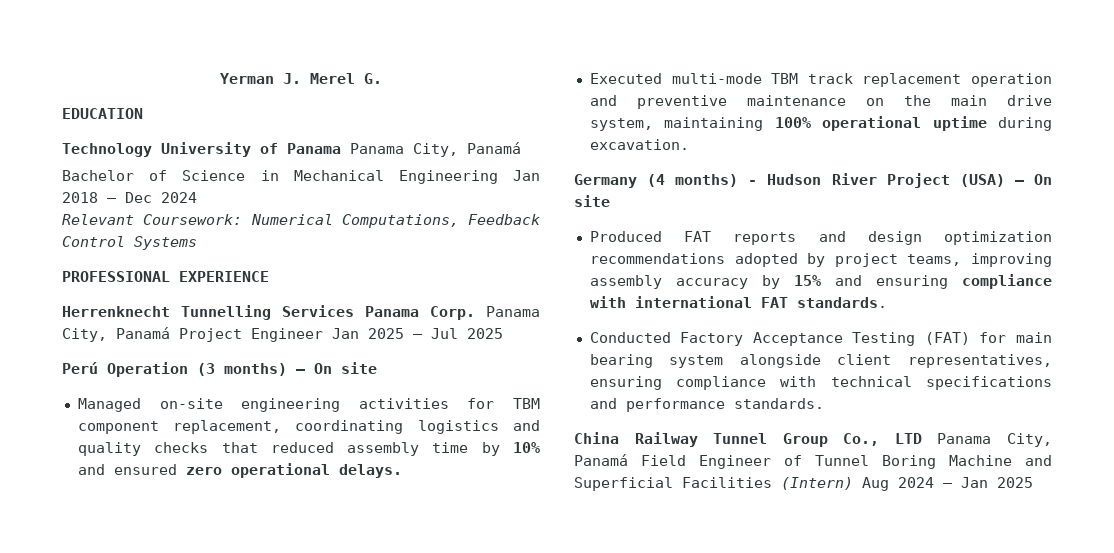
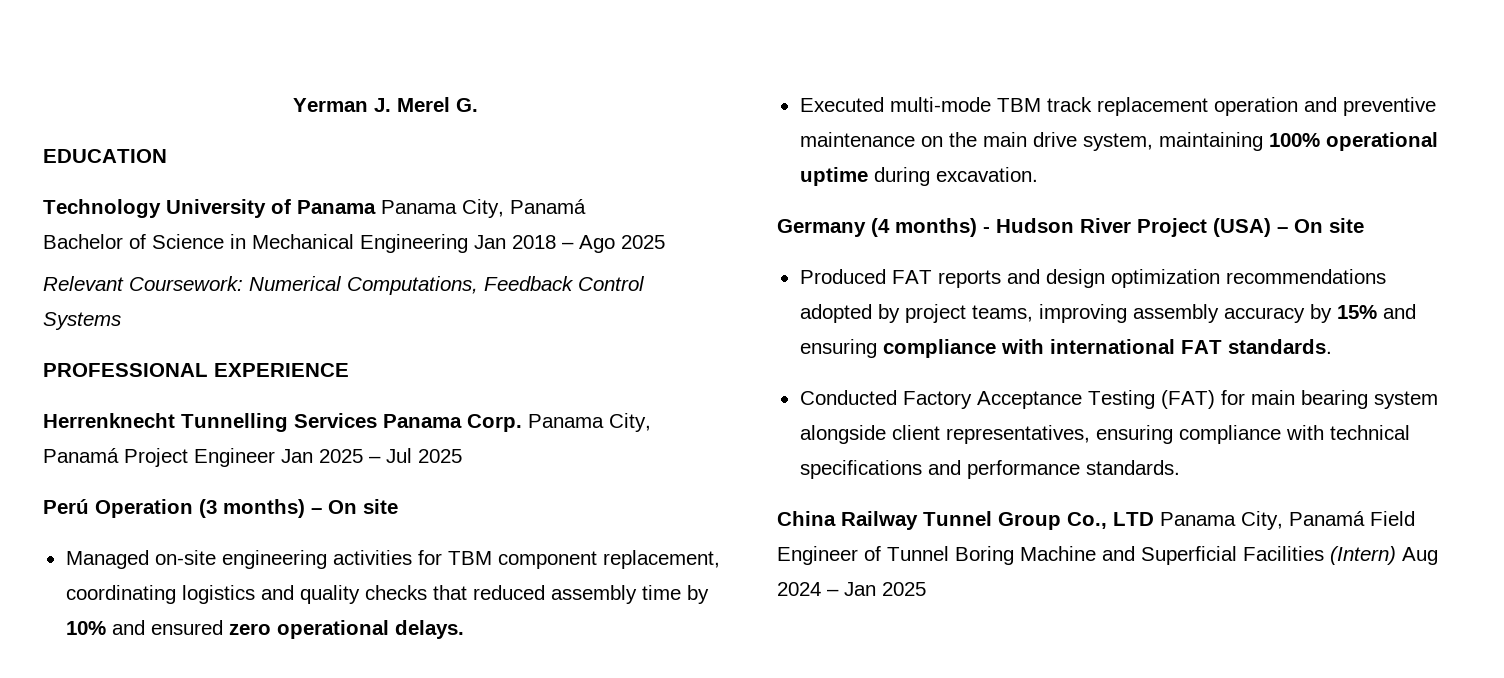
- Bachelor of Science in Mechanical Engineering Jan 2018 – Dec 2024
+ Bachelor of Science in Mechanical Engineering Jan 2018 – Ago 2025

